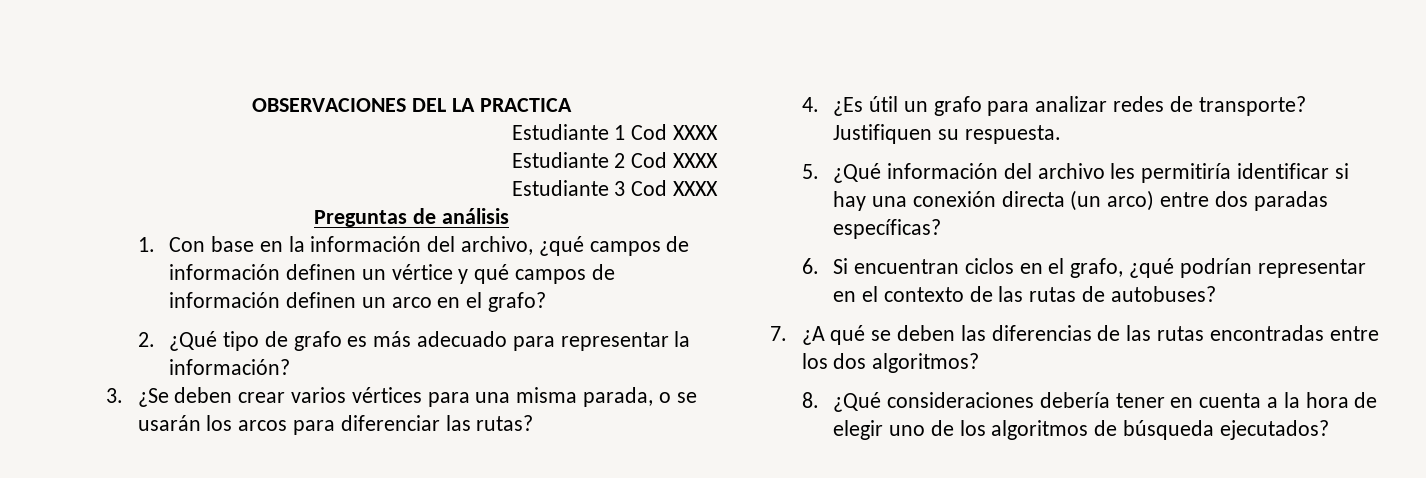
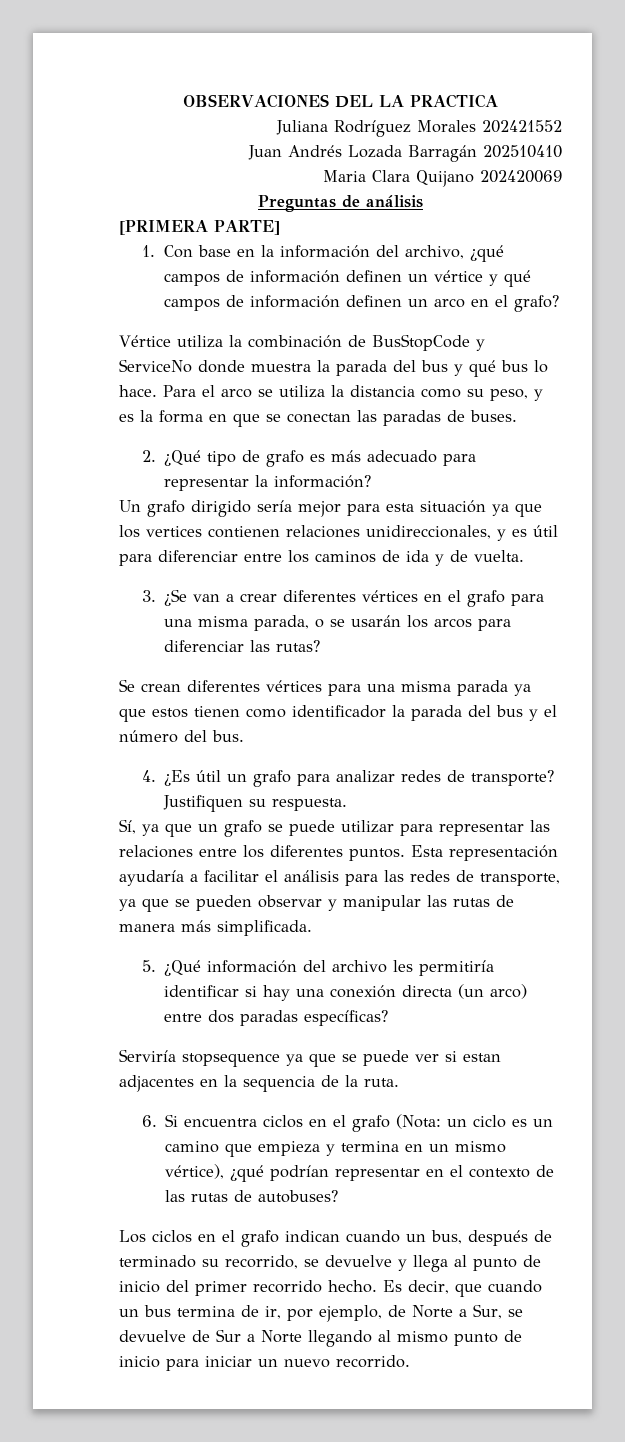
- Estudiante 1 Cod XXXX
- Estudiante 2 Cod XXXX
- Estudiante 3 Cod XXXX
+ Juliana Rodríguez Morales 202421552
+ Juan Andrés Lozada Barragán 202510410
+ Maria Clara Quijano 202420069
+ [PRIMERA PARTE]
+ Vértice utiliza la combinación de BusStopCode y ServiceNo donde muestra la parada del bus y qué bus lo hace. Para el arco se utiliza la distancia como su peso, y es la forma en que se conectan las paradas de buses.
- 3. ¿Se deben crear varios vértices para una misma parada, o se usarán los arcos para diferenciar las rutas?
+ Un grafo dirigido sería mejor para esta situación ya que los vertices contienen relaciones unidireccionales, y es útil para diferenciar entre los caminos de ida y de vuelta.
+ 3. ¿Se van a crear diferentes vértices en el grafo para una misma parada, o se usarán los arcos para diferenciar las rutas?
+ Se crean diferentes vértices para una misma parada ya que estos tienen como identificador la parada del bus y el número del bus.
+ Sí, ya que un grafo se puede utilizar para representar las relaciones entre los diferentes puntos. Esta representación ayudaría a facilitar el análisis para las redes de transporte, ya que se pueden observar y manipular las rutas de manera más simplificada.
+ Serviría stopsequence ya que se puede ver si estan adjacentes en la sequencia de la ruta.
- 6. Si encuentran ciclos en el grafo, ¿qué podrían representar en el contexto de las rutas de autobuses?
+ 6. Si encuentra ciclos en el grafo (Nota: un ciclo es un camino que empieza y termina en un mismo vértice), ¿qué podrían representar en el contexto de las rutas de autobuses?
- 7. ¿A qué se deben las diferencias de las rutas encontradas entre los dos algoritmos?
- 8. ¿Qué consideraciones debería tener en cuenta a la hora de elegir uno de los algoritmos de búsqueda ejecutados?
+ Los ciclos en el grafo indican cuando un bus, después de terminado su recorrido, se devuelve y llega al punto de inicio del primer recorrido hecho. Es decir, que cuando un bus termina de ir, por ejemplo, de Norte a Sur, se devuelve de Sur a Norte llegando al mismo punto de inicio para iniciar un nuevo recorrido.

